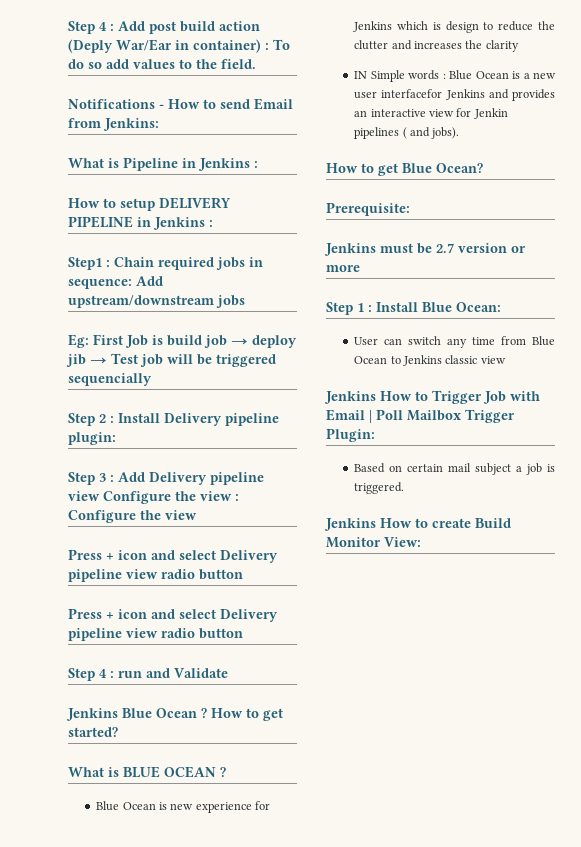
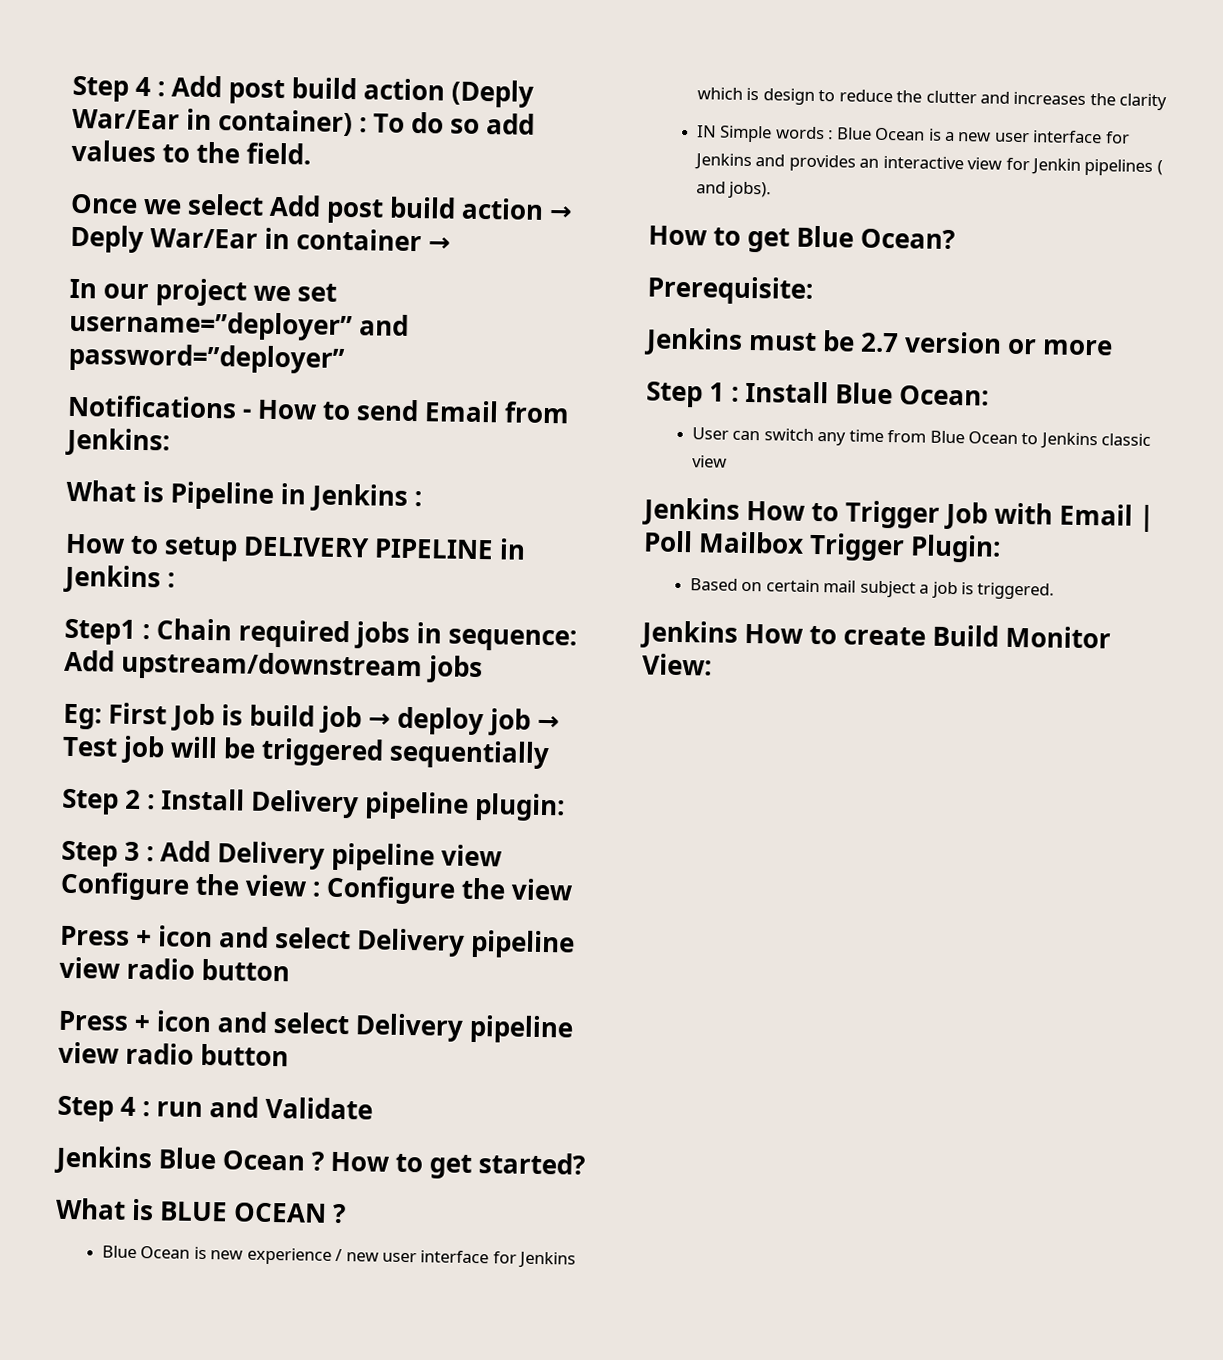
+ Once we select Add post build action → Deply War/Ear in container →
+ In our project we set username=”deployer” and password=”deployer”
- Eg: First Job is build job → deploy jib → Test job will be triggered sequencially
+ Eg: First Job is build job → deploy job → Test job will be triggered sequentially
- Blue Ocean is new experience for Jenkins which is design to reduce the clutter and increases the clarity
+ Blue Ocean is new experience / new user interface for Jenkins which is design to reduce the clutter and increases the clarity
- IN Simple words : Blue Ocean is a new user interfacefor Jenkins and provides an interactive view for Jenkin pipelines ( and jobs).
+ IN Simple words : Blue Ocean is a new user interface for Jenkins and provides an interactive view for Jenkin pipelines ( and jobs).

